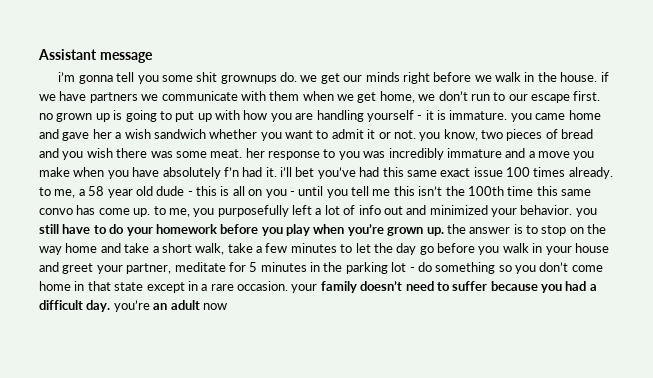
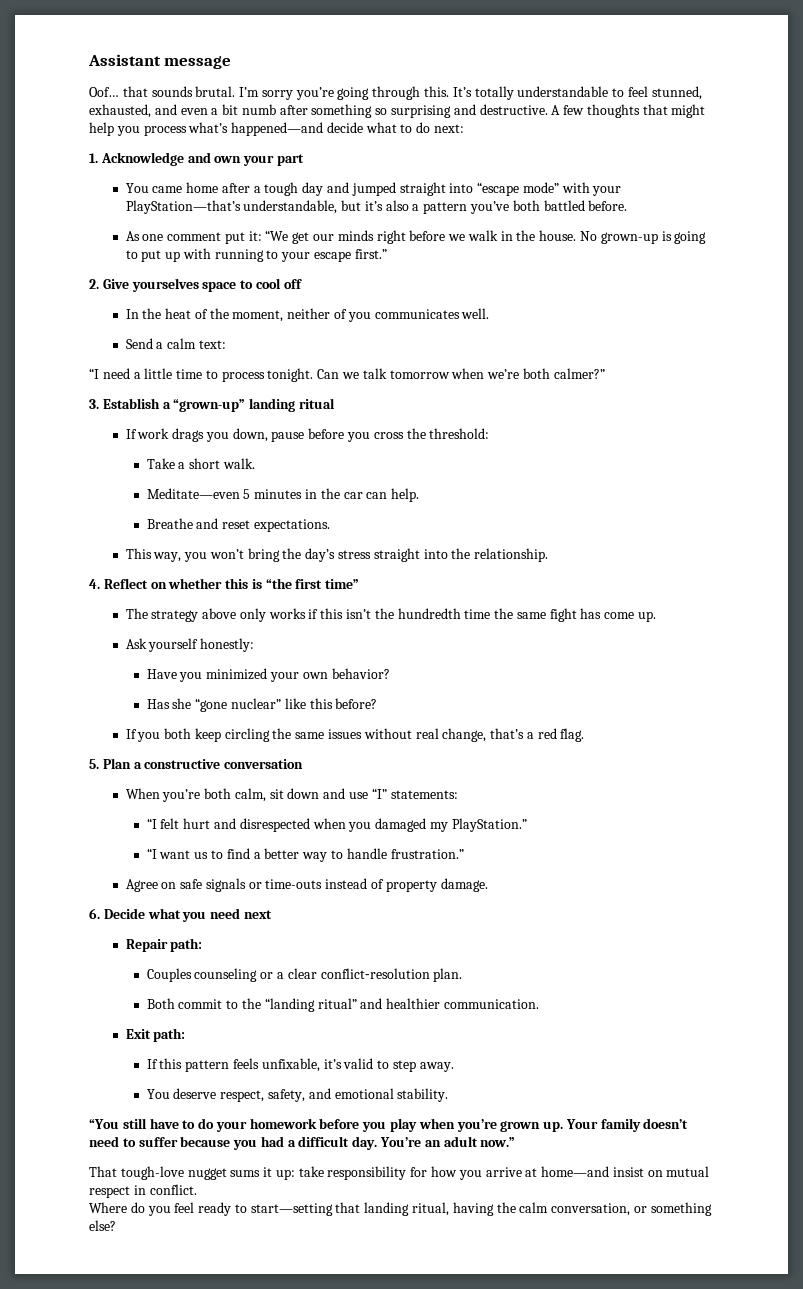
- i’m gonna tell you some shit grownups do. we get our minds right before we walk in the house. if we have partners we communicate with them when we get home, we don’t run to our escape first. no grown up is going to put up with how you are handling yourself - it is immature. you came home and gave her a wish sandwich whether you want to admit it or not. you know, two pieces of bread and you wish there was some meat. her response to you was incredibly immature and a move you make when you have absolutely f’n had it. i’ll bet you’ve had this same exact issue 100 times already. to me, a 58 year old dude - this is all on you - until you tell me this isn’t the 100th time this same convo has come up. to me, you purposefully left a lot of info out and minimized your behavior. you still have to do your homework before you play when you’re grown up. the answer is to stop on the way home and take a short walk, take a few minutes to let the day go before you walk in your house and greet your partner, meditate for 5 minutes in the parking lot - do something so you don’t come home in that state except in a rare occasion. your family doesn’t need to suffer because you had a difficult day. you’re an adult now
+ Oof… that sounds brutal. I’m sorry you’re going through this. It’s totally understandable to feel stunned, exhausted, and even a bit numb after something so surprising and destructive. A few thoughts that might help you process what’s happened—and decide what to do next:
+ 1. Acknowledge and own your part
+ You came home after a tough day and jumped straight into “escape mode” with your PlayStation—that’s understandable, but it’s also a pattern you’ve both battled before.
+ As one comment put it: “We get our minds right before we walk in the house. No grown-up is going to put up with running to your escape first.”
+ 2. Give yourselves space to cool off
+ In the heat of the moment, neither of you communicates well.
+ Send a calm text:
+ “I need a little time to process tonight. Can we talk tomorrow when we’re both calmer?”
+ 3. Establish a “grown-up” landing ritual
+ If work drags you down, pause before you cross the threshold:
+ Take a short walk.
+ Meditate—even 5 minutes in the car can help.
+ Breathe and reset expectations.
+ This way, you won’t bring the day’s stress straight into the relationship.
+ 4. Reflect on whether this is “the first time”
+ The strategy above only works if this isn’t the hundredth time the same fight has come up.
+ Ask yourself honestly:
+ Have you minimized your own behavior?
+ Has she “gone nuclear” like this before?
+ If you both keep circling the same issues without real change, that’s a red flag.
+ 5. Plan a constructive conversation
+ When you’re both calm, sit down and use “I” statements:
+ “I felt hurt and disrespected when you damaged my PlayStation.”
+ “I want us to find a better way to handle frustration.”
+ Agree on safe signals or time-outs instead of property damage.
+ 6. Decide what you need next
+ Repair path:
+ Couples counseling or a clear conflict‐resolution plan.
+ Both commit to the “landing ritual” and healthier communication.
+ Exit path:
+ If this pattern feels unfixable, it’s valid to step away.
+ You deserve respect, safety, and emotional stability.
+ “You still have to do your homework before you play when you’re grown up. Your family doesn’t need to suffer because you had a difficult day. You’re an adult now.”
+ That tough-love nugget sums it up: take responsibility for how you arrive at home—and insist on mutual respect in conflict.
+ Where do you feel ready to start—setting that landing ritual, having the calm conversation, or something else?

